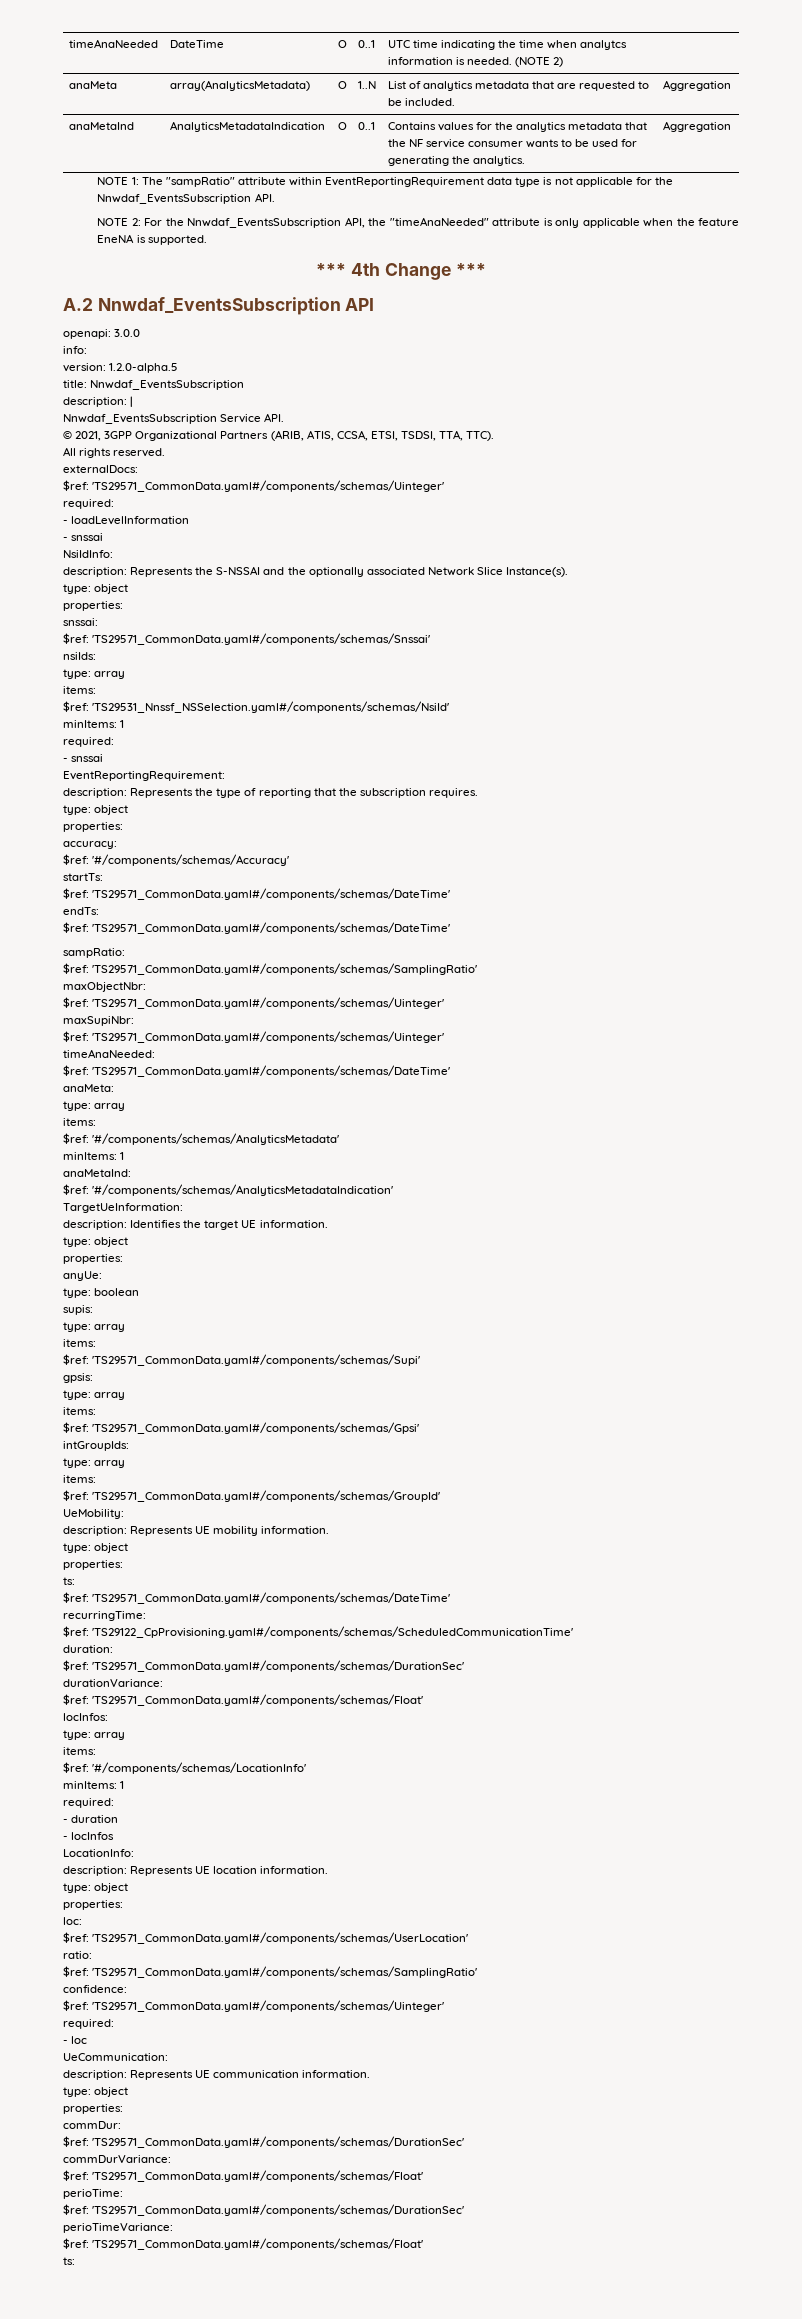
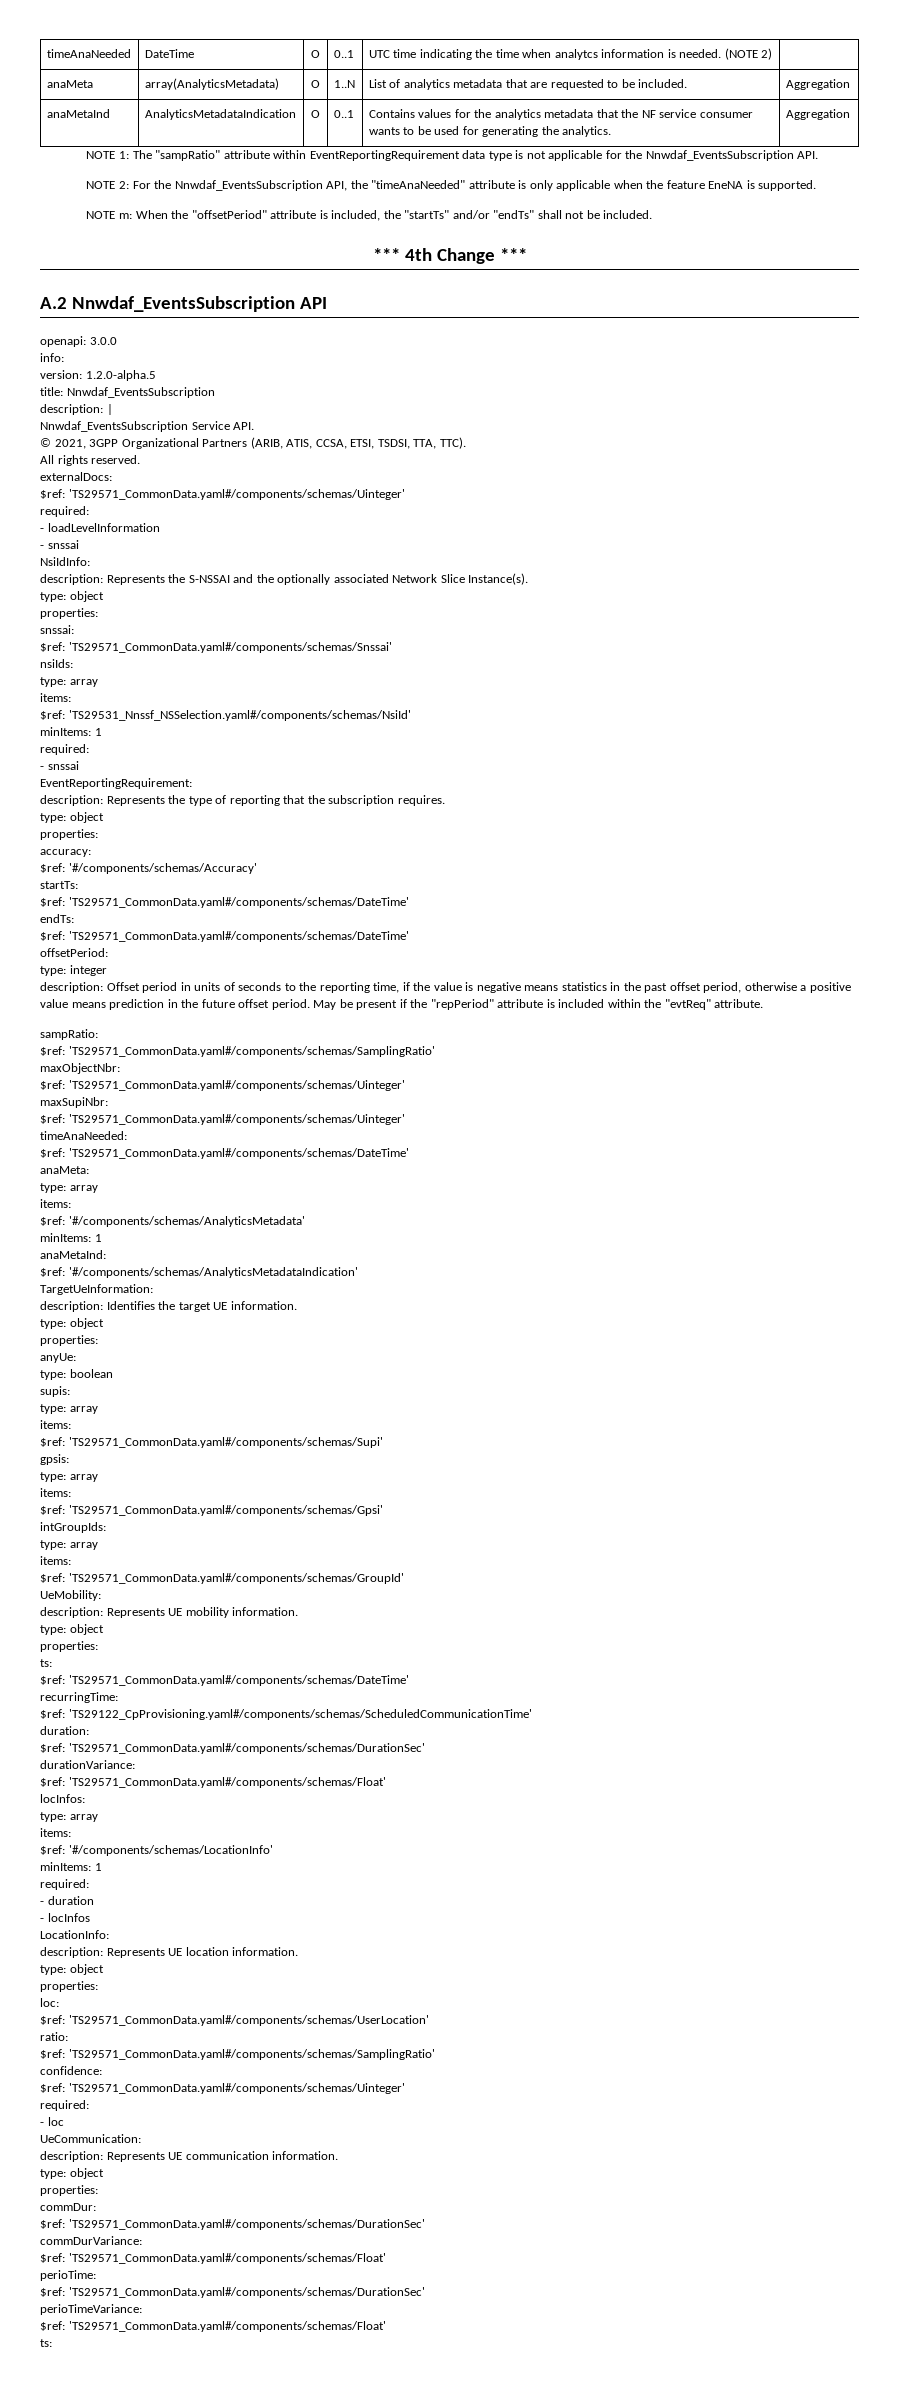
+ NOTE m: When the "offsetPeriod" attribute is included, the "startTs" and/or "endTs" shall not be included.
+ offsetPeriod:
+ type: integer
+ description: Offset period in units of seconds to the reporting time, if the value is negative means statistics in the past offset period, otherwise a positive value means prediction in the future offset period. May be present if the "repPeriod" attribute is included within the "evtReq" attribute.

